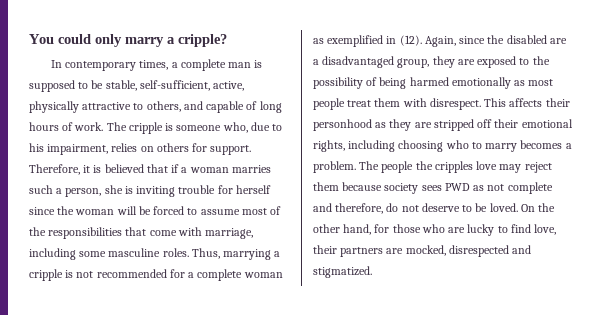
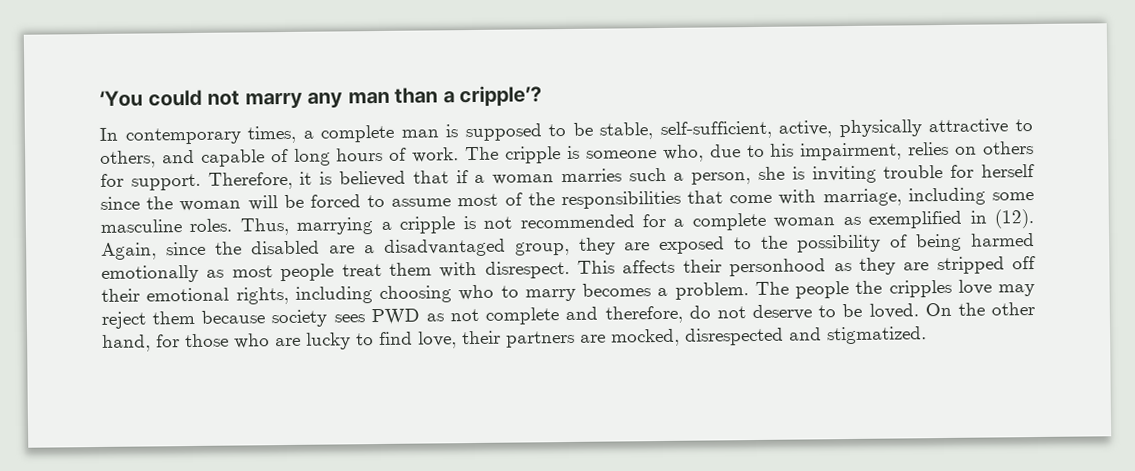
- You could only marry a cripple?
+ ‘You could not marry any man than a cripple’?

